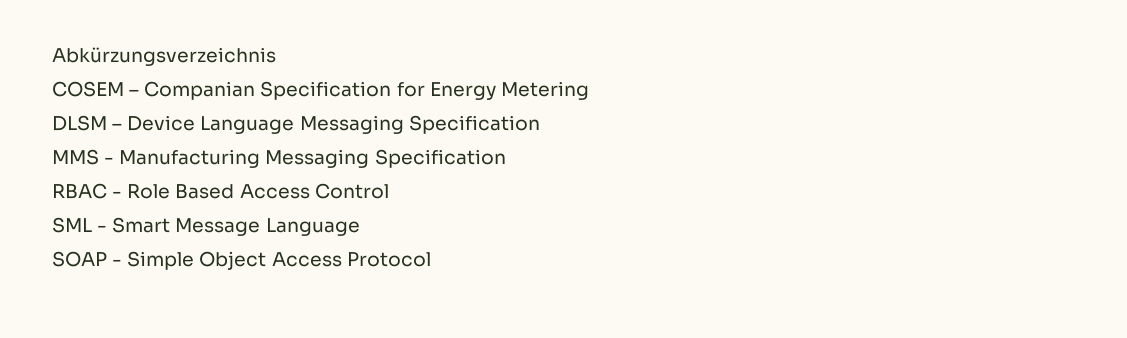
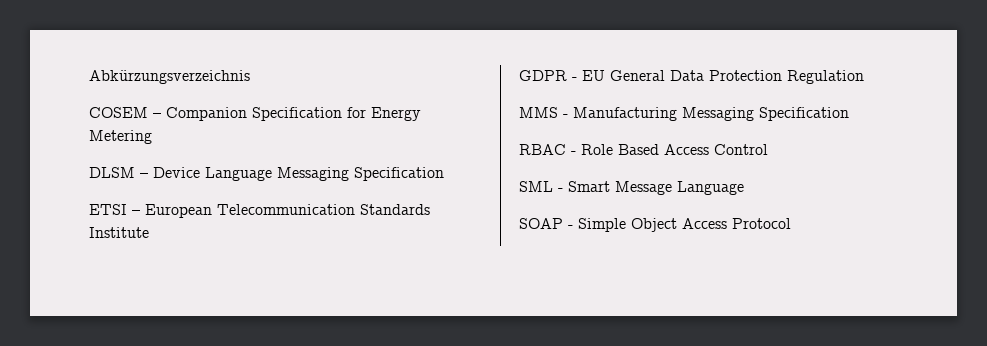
- COSEM – Companian Specification for Energy Metering
+ COSEM – Companion Specification for Energy Metering
+ ETSI – European Telecommunication Standards Institute
+ GDPR - EU General Data Protection Regulation

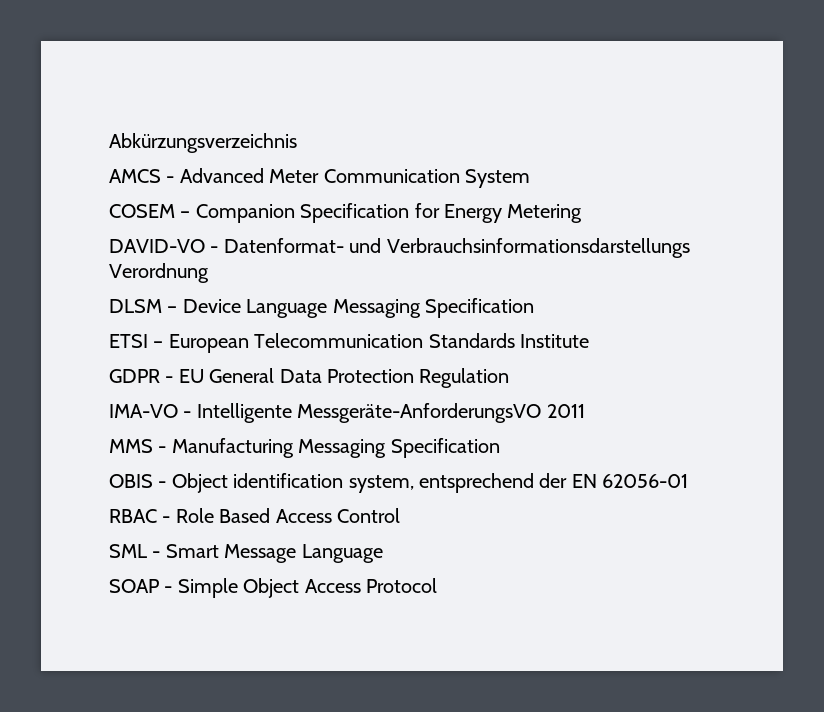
+ AMCS - Advanced Meter Communication System
+ DAVID-VO - Datenformat- und Verbrauchsinformationsdarstellungs Verordnung
+ IMA-VO - Intelligente Messgeräte-AnforderungsVO 2011
+ OBIS - Object identification system, entsprechend der EN 62056-01

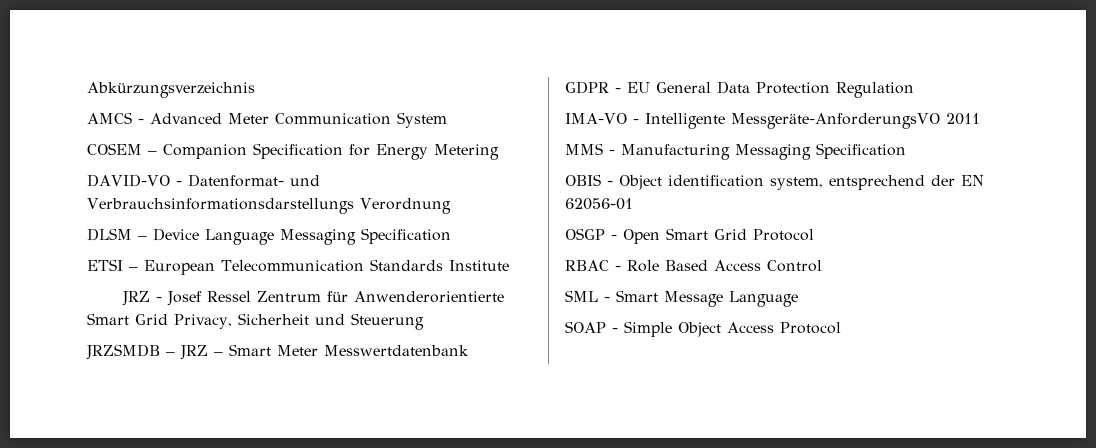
+ JRZ - Josef Ressel Zentrum für Anwenderorientierte Smart Grid Privacy, Sicherheit und Steuerung
+ JRZSMDB – JRZ – Smart Meter Messwertdatenbank
+ OSGP - Open Smart Grid Protocol

